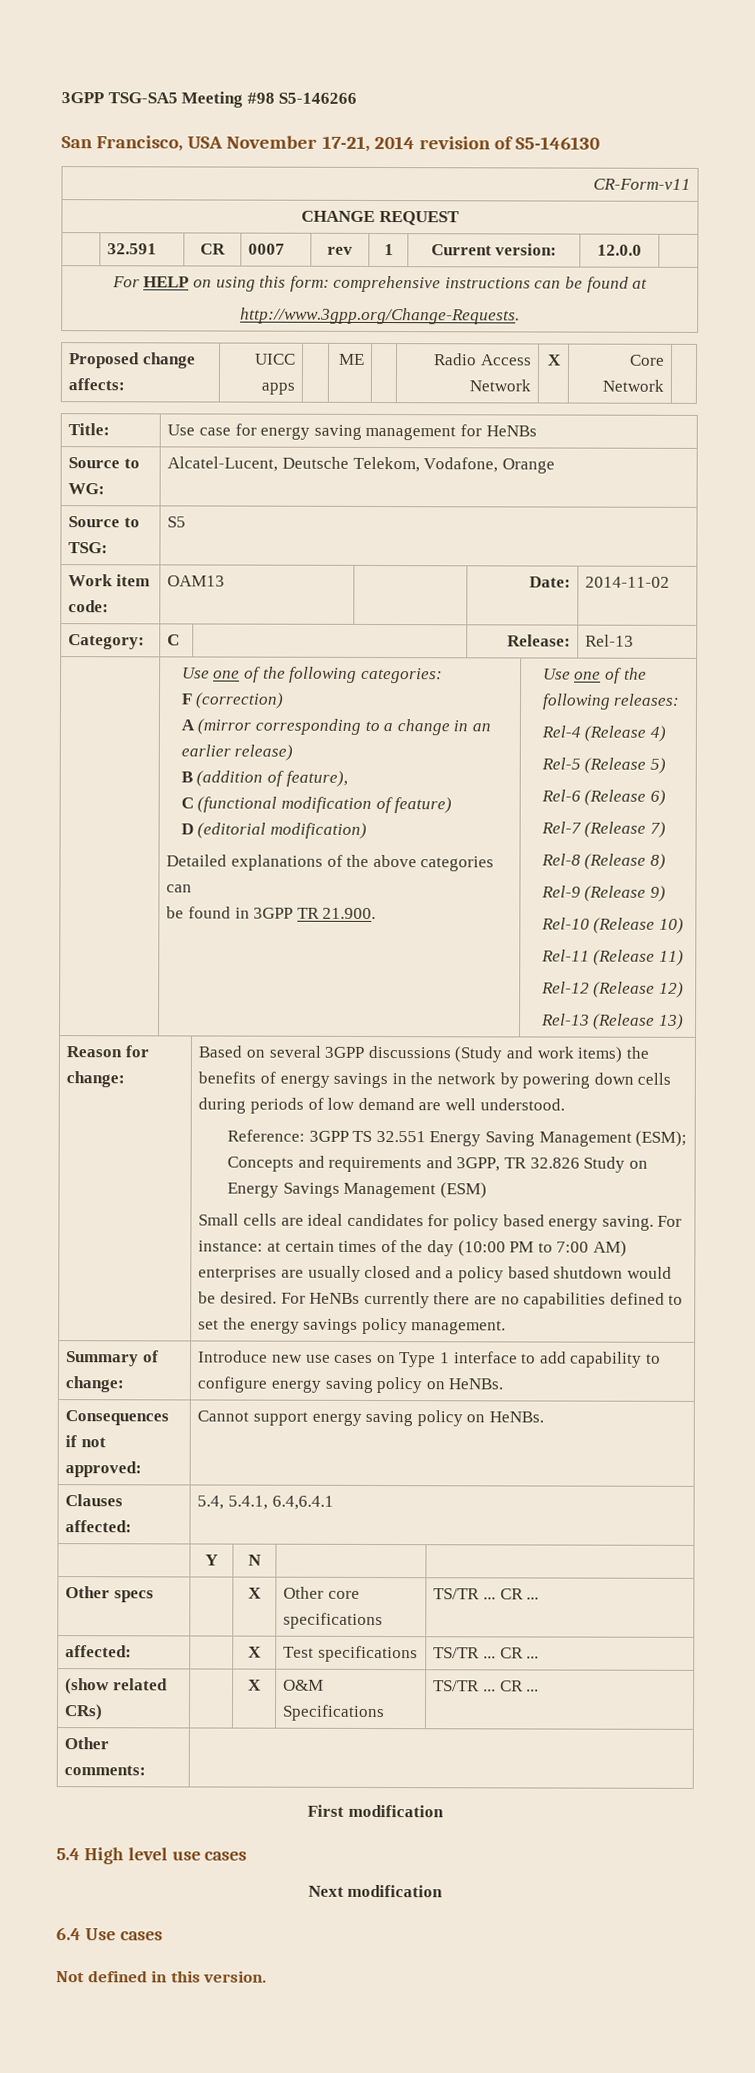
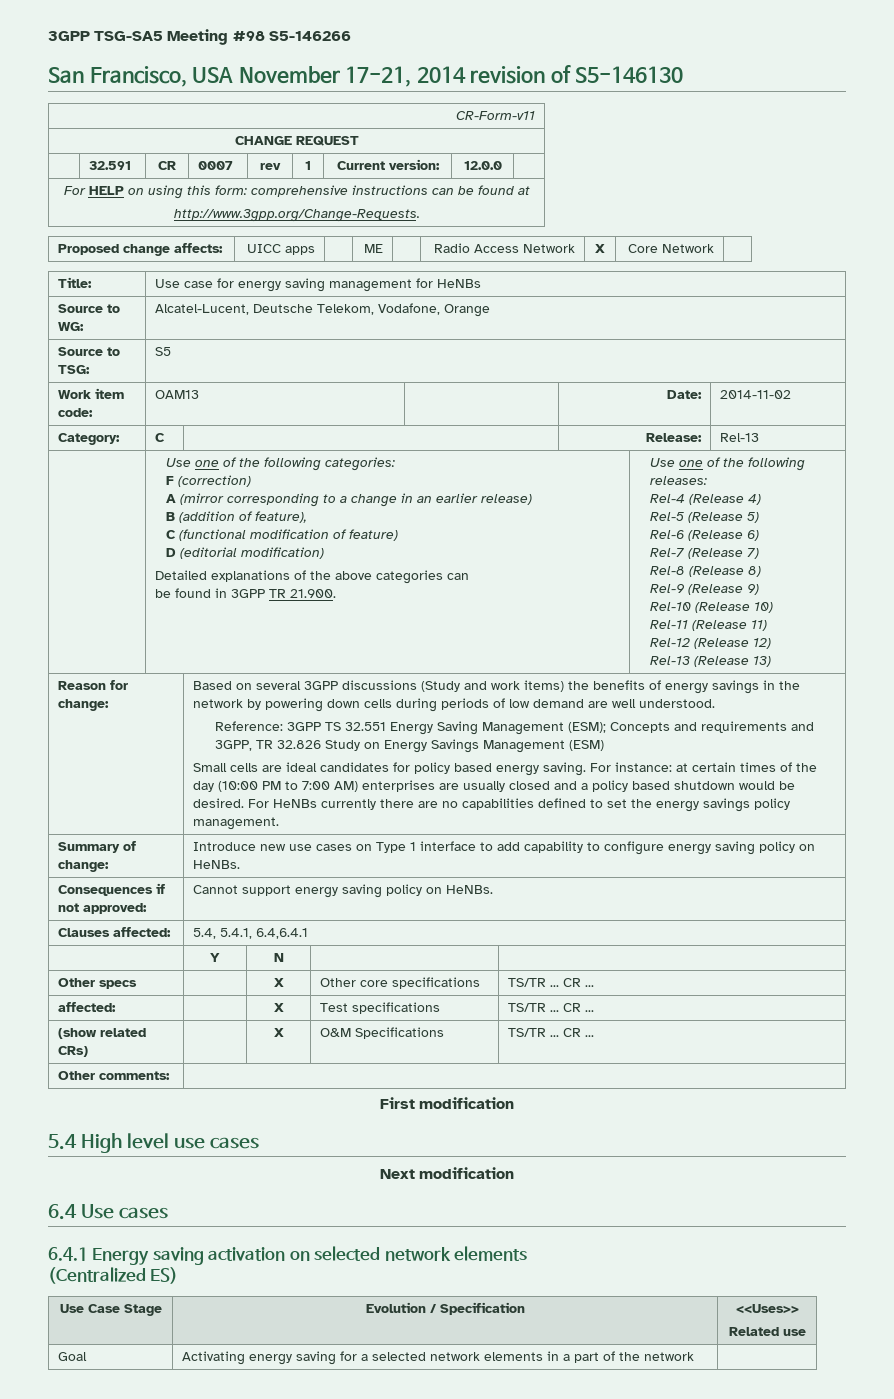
- Not defined in this version.
+ 6.4.1 Energy saving activation on selected network elements
+ (Centralized ES)
+ Use Case Stage | Evolution / Specification | <<Uses>>
+ Related use
+ Goal | Activating energy saving for a selected network elements in a part of the network |

